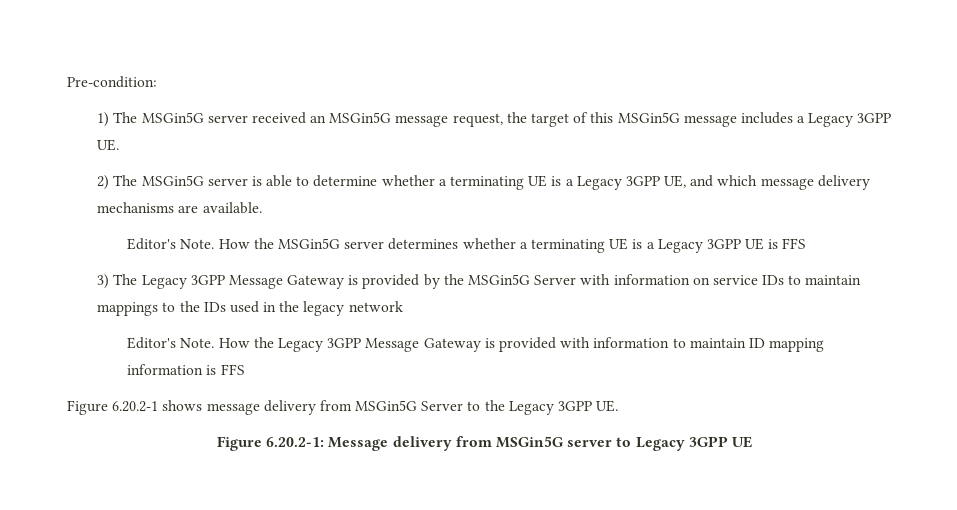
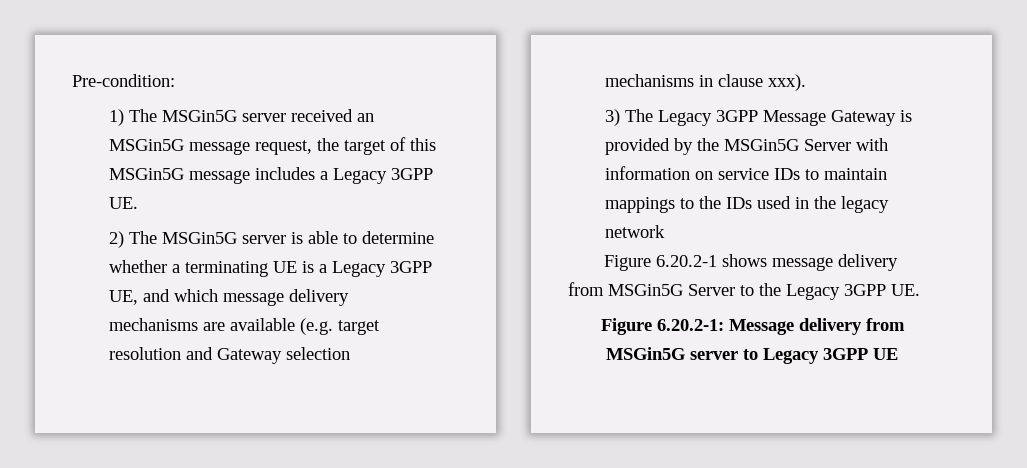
- 2) The MSGin5G server is able to determine whether a terminating UE is a Legacy 3GPP UE, and which message delivery mechanisms are available.
- Editor's Note. How the MSGin5G server determines whether a terminating UE is a Legacy 3GPP UE is FFS
+ 2) The MSGin5G server is able to determine whether a terminating UE is a Legacy 3GPP UE, and which message delivery mechanisms are available (e.g. target resolution and Gateway selection mechanisms in clause xxx).
- Editor's Note. How the Legacy 3GPP Message Gateway is provided with information to maintain ID mapping information is FFS

